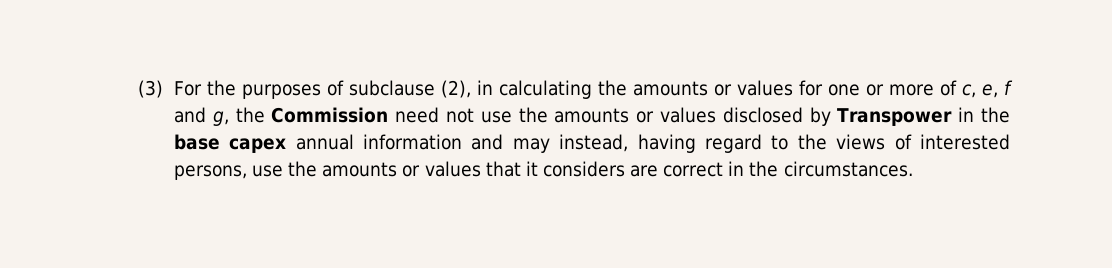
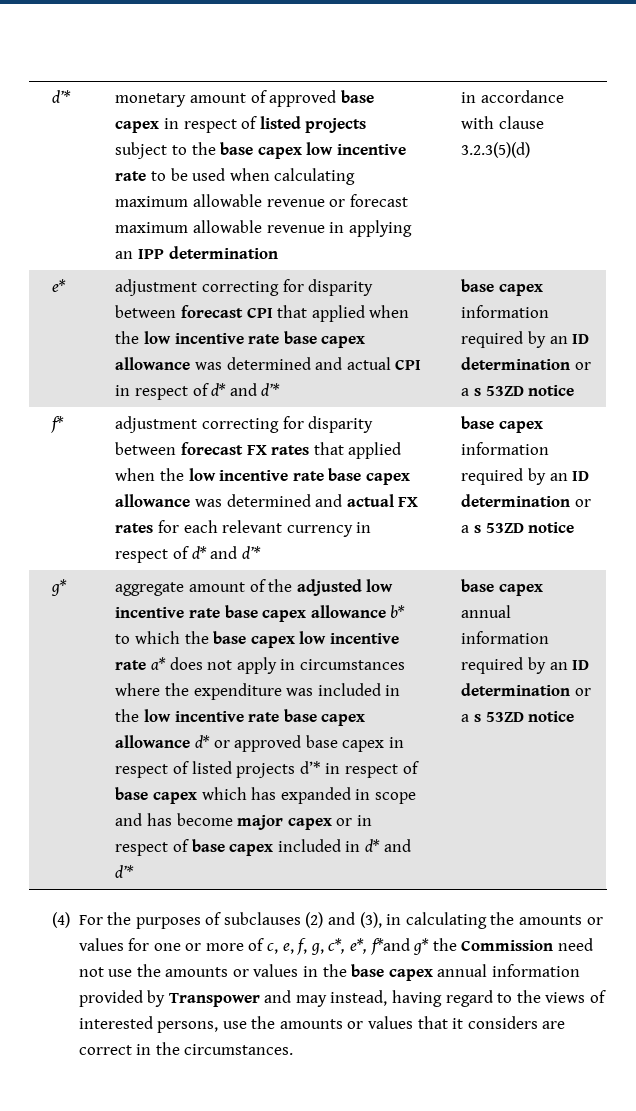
- (3) For the purposes of subclause (2), in calculating the amounts or values for one or more of c, e, f and g, the Commission need not use the amounts or values disclosed by Transpower in the base capex annual information and may instead, having regard to the views of interested persons, use the amounts or values that it considers are correct in the circumstances.
+ d’* | monetary amount of approved base capex in respect of listed projects subject to the base capex low incentive rate to be used when calculating maximum allowable revenue or forecast maximum allowable revenue in applying an IPP determination | in accordance with clause 3.2.3(5)(d)
+ e* | adjustment correcting for disparity between forecast CPI that applied when the low incentive rate base capex allowance was determined and actual CPI in respect of d* and d’* | base capex information required by an ID determination or a s 53ZD notice
+ f* | adjustment correcting for disparity between forecast FX rates that applied when the low incentive rate base capex allowance was determined and actual FX rates for each relevant currency in respect of d* and d’* | base capex information required by an ID determination or a s 53ZD notice
+ g* | aggregate amount of the adjusted low incentive rate base capex allowance b* to which the base capex low incentive rate a* does not apply in circumstances where the expenditure was included in the low incentive rate base capex allowance d* or approved base capex in respect of listed projects d’* in respect of base capex which has expanded in scope and has become major capex or in respect of base capex included in d* and d’* | base capex annual information required by an ID determination or a s 53ZD notice
+ (4) For the purposes of subclauses (2) and (3), in calculating the amounts or values for one or more of c, e, f, g, c*, e*, f*and g* the Commission need not use the amounts or values in the base capex annual information provided by Transpower and may instead, having regard to the views of interested persons, use the amounts or values that it considers are correct in the circumstances.

